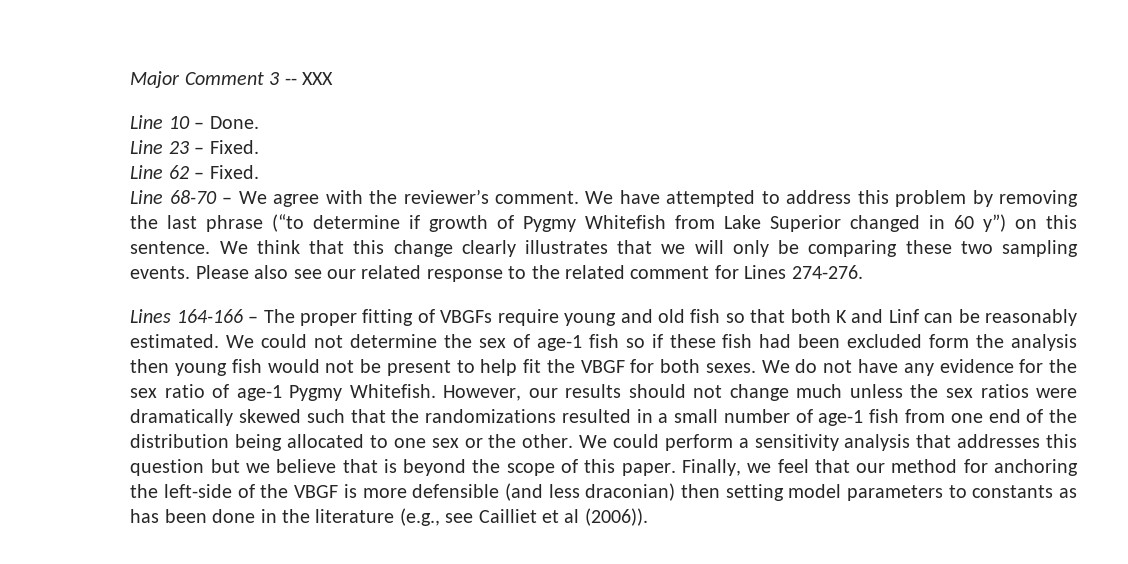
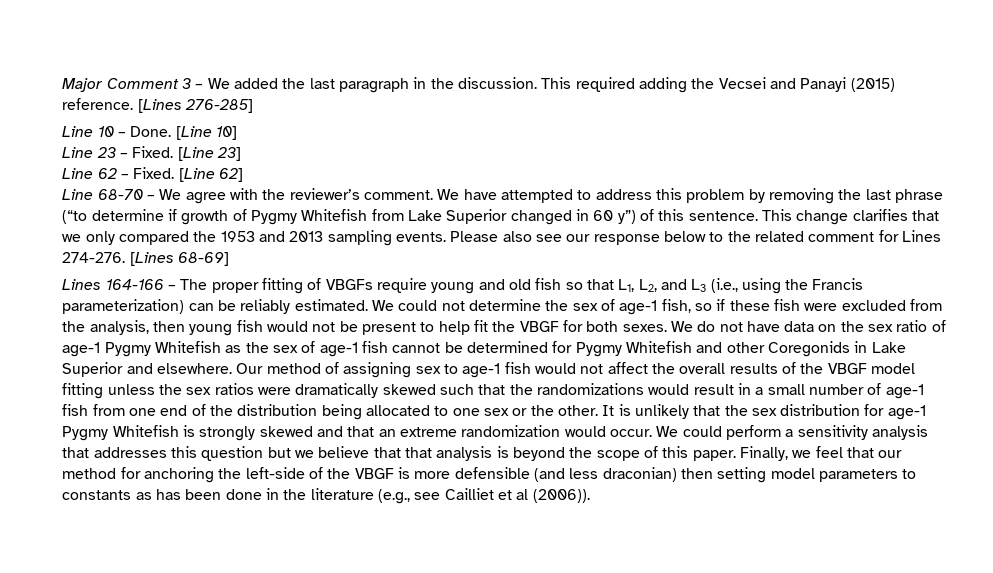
- Major Comment 3 -- XXX
+ Major Comment 3 – We added the last paragraph in the discussion. This required adding the Vecsei and Panayi (2015) reference. [Lines 276-285]
+ [Line 10]
+ [Line 23]
+ [Line 62]
- We have attempted to address this problem by removing the last phrase (“to determine if growth of Pygmy Whitefish from Lake Superior changed in 60 y”) on this sentence.
+ We have attempted to address this problem by removing the last phrase (“to determine if growth of Pygmy Whitefish from Lake Superior changed in 60 y”) of this sentence.
- We think that this change clearly illustrates that we will only be comparing these two sampling events.
+ This change clarifies that we only compared the 1953 and 2013 sampling events.
- Please also see our related response to the related comment for Lines 274-276.
+ Please also see our response below to the related comment for Lines 274-276. [Lines 68-69]
- Lines 164-166 – The proper fitting of VBGFs require young and old fish so that both K and Linf can be reasonably estimated.
+ Lines 164-166 – The proper fitting of VBGFs require young and old fish so that L1, L2, and L3 (i.e., using the Francis parameterization) can be reliably estimated.
- We could not determine the sex of age-1 fish so if these fish had been excluded form the analysis then young fish would not be present to help fit the VBGF for both sexes.
+ We could not determine the sex of age-1 fish, so if these fish were excluded from the analysis, then young fish would not be present to help fit the VBGF for both sexes.
- We do not have any evidence for the sex ratio of age-1 Pygmy Whitefish. However, our results should not change much unless the sex ratios were dramatically skewed such that the randomizations resulted in a small number of age-1 fish from one end of the distribution being allocated to one sex or the other.
+ We do not have data on the sex ratio of age-1 Pygmy Whitefish as the sex of age-1 fish cannot be determined for Pygmy Whitefish and other Coregonids in Lake Superior and elsewhere. Our method of assigning sex to age-1 fish would not affect the overall results of the VBGF model fitting unless the sex ratios were dramatically skewed such that the randomizations would result in a small number of age-1 fish from one end of the distribution being allocated to one sex or the other.
+ It is unlikely that the sex distribution for age-1 Pygmy Whitefish is strongly skewed and that an extreme randomization would occur.
- We could perform a sensitivity analysis that addresses this question but we believe that is beyond the scope of this paper.
+ We could perform a sensitivity analysis that addresses this question but we believe that that analysis is beyond the scope of this paper.

